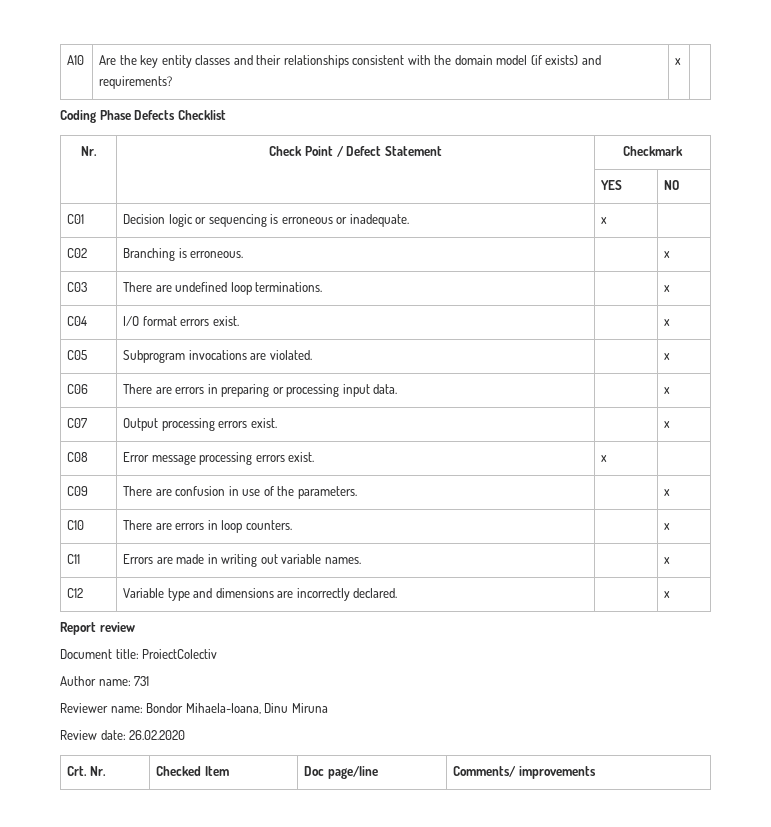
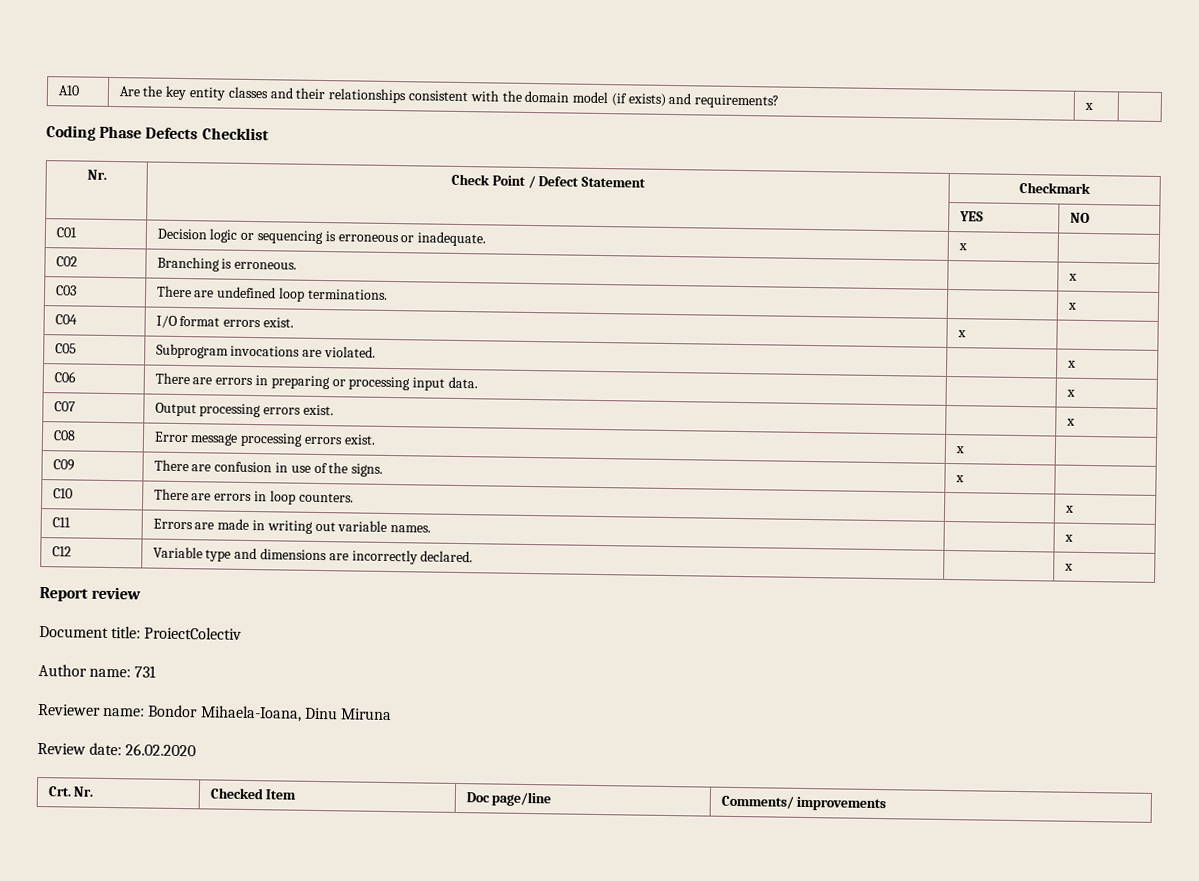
- C04 | I/O format errors exist. | | x
+ C04 | I/O format errors exist. | x |
- C09 | There are confusion in use of the parameters. | | x
+ C09 | There are confusion in use of the signs. | x |

